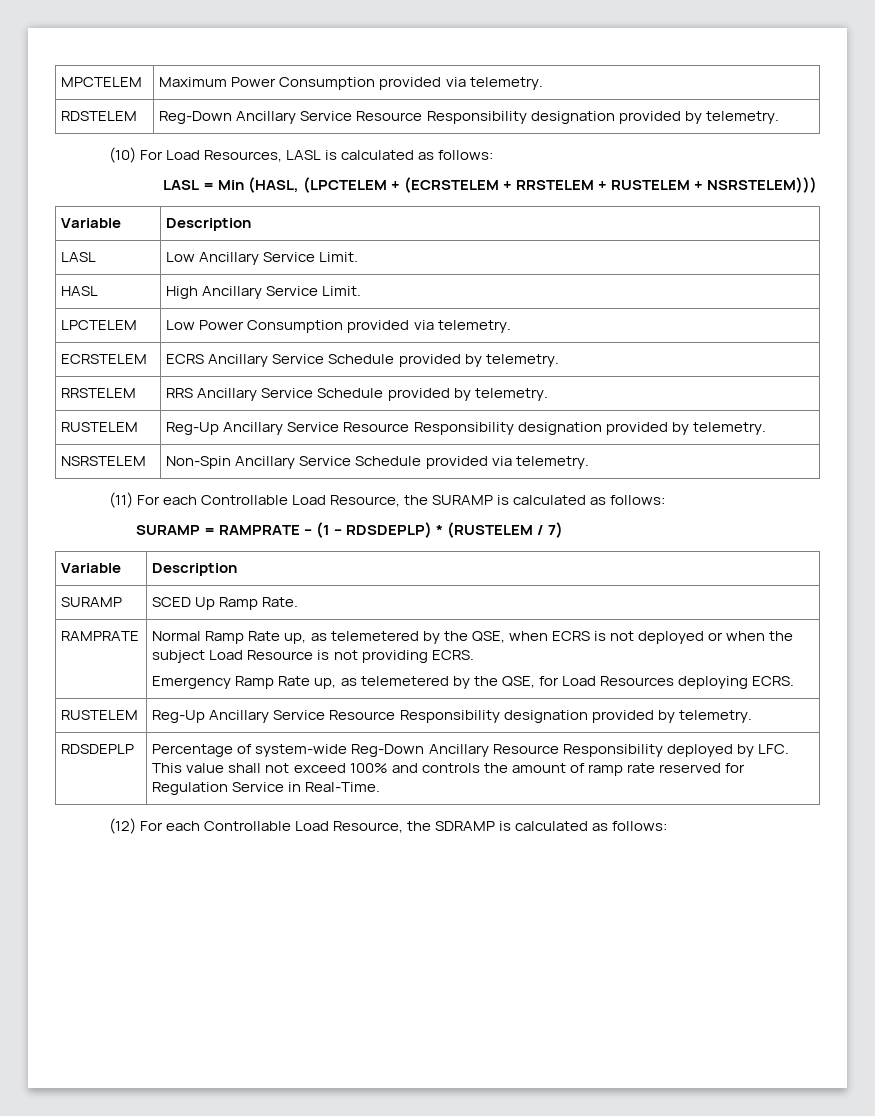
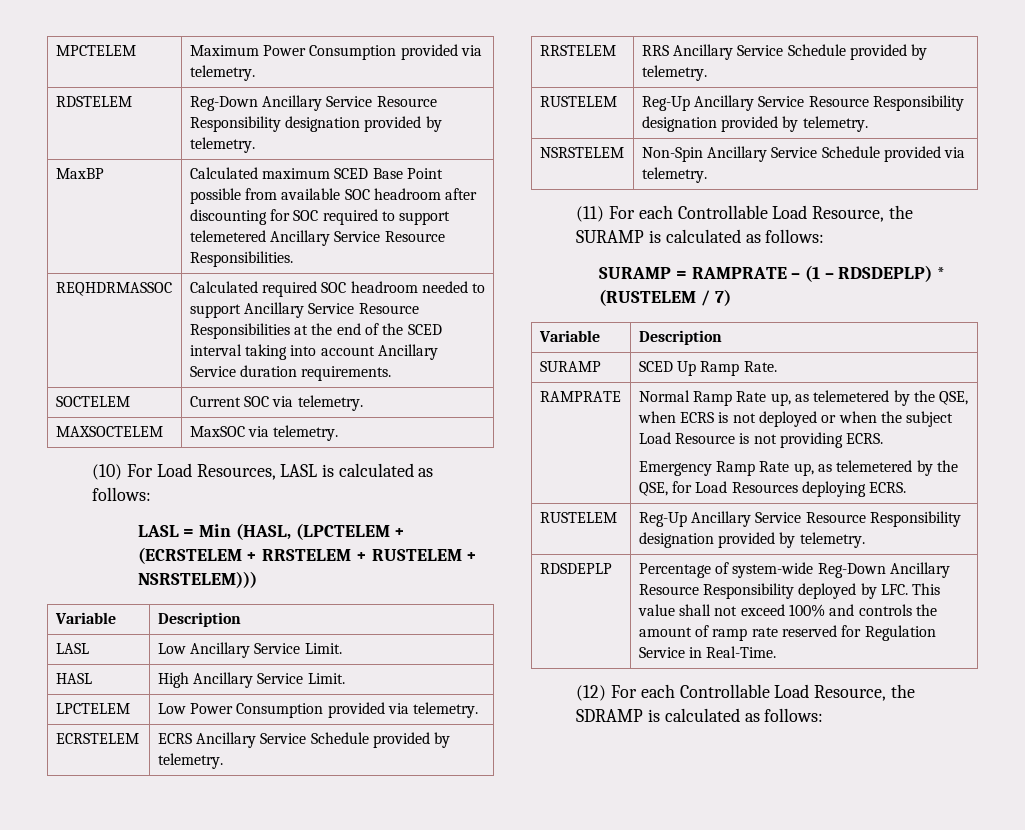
+ MaxBP | Calculated maximum SCED Base Point possible from available SOC headroom after discounting for SOC required to support telemetered Ancillary Service Resource Responsibilities.
+ REQHDRMASSOC | Calculated required SOC headroom needed to support Ancillary Service Resource Responsibilities at the end of the SCED interval taking into account Ancillary Service duration requirements.
+ SOCTELEM | Current SOC via telemetry.
+ MAXSOCTELEM | MaxSOC via telemetry.

